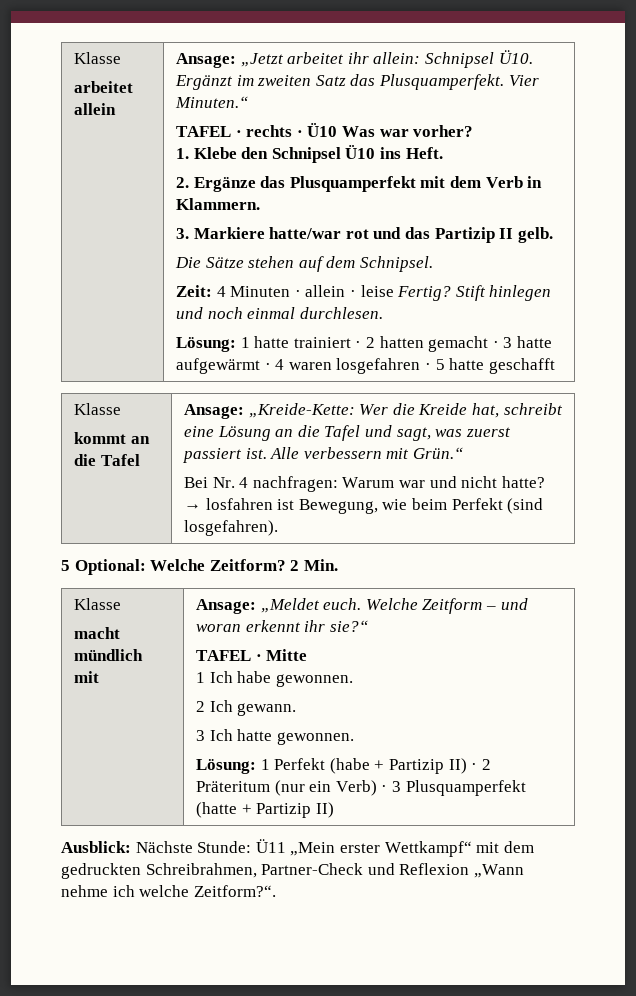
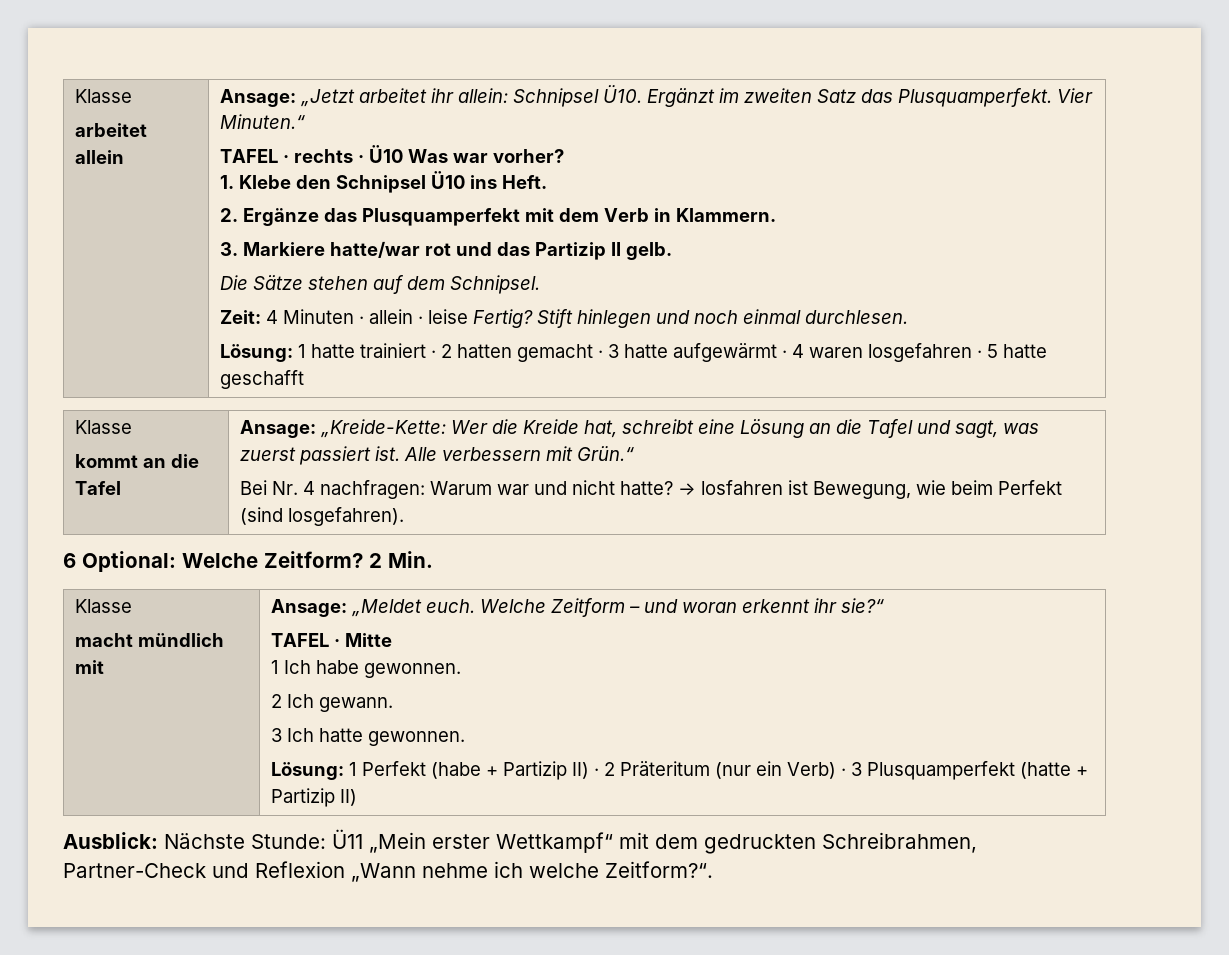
- 5 Optional: Welche Zeitform?
+ 6 Optional: Welche Zeitform?

